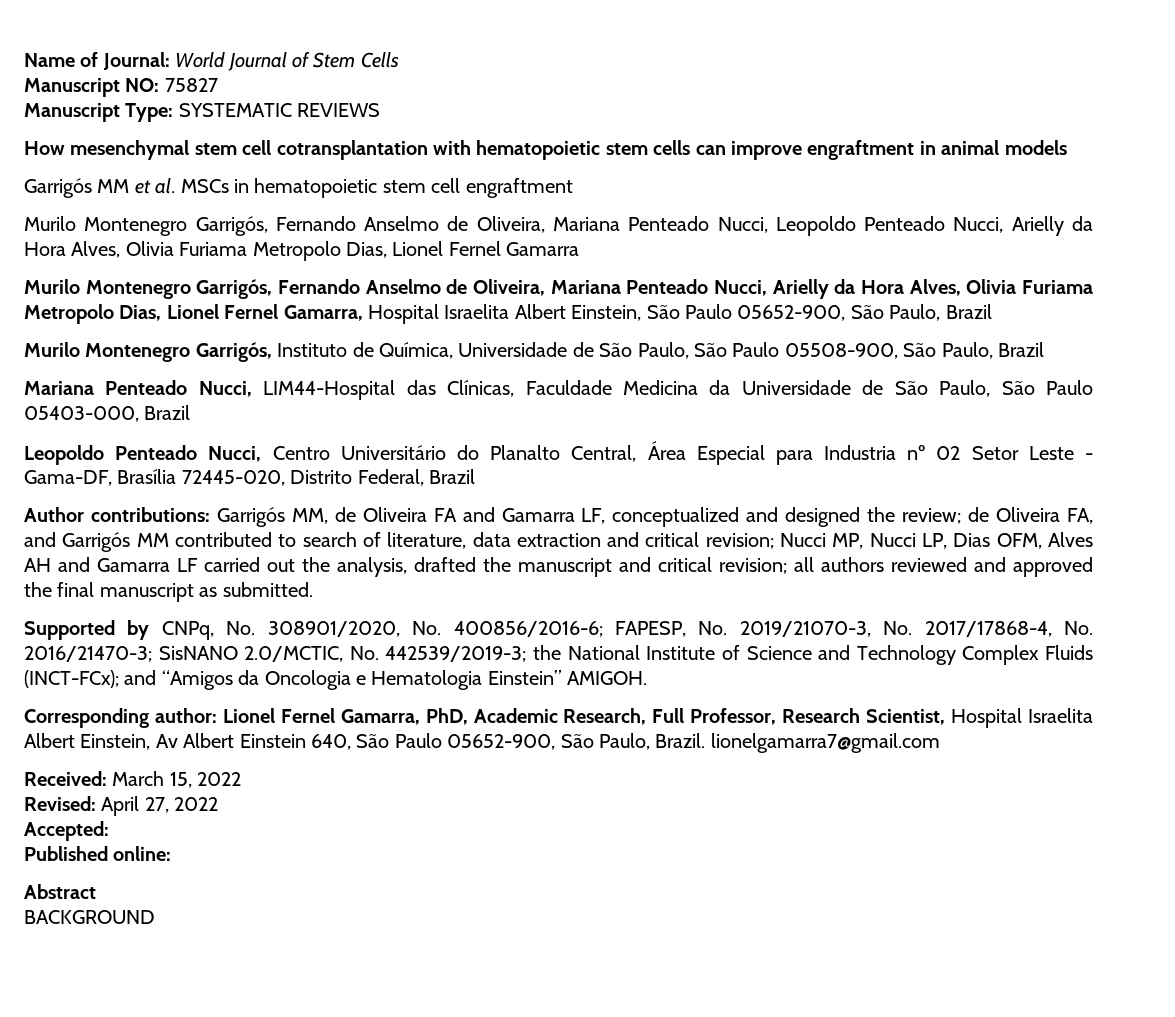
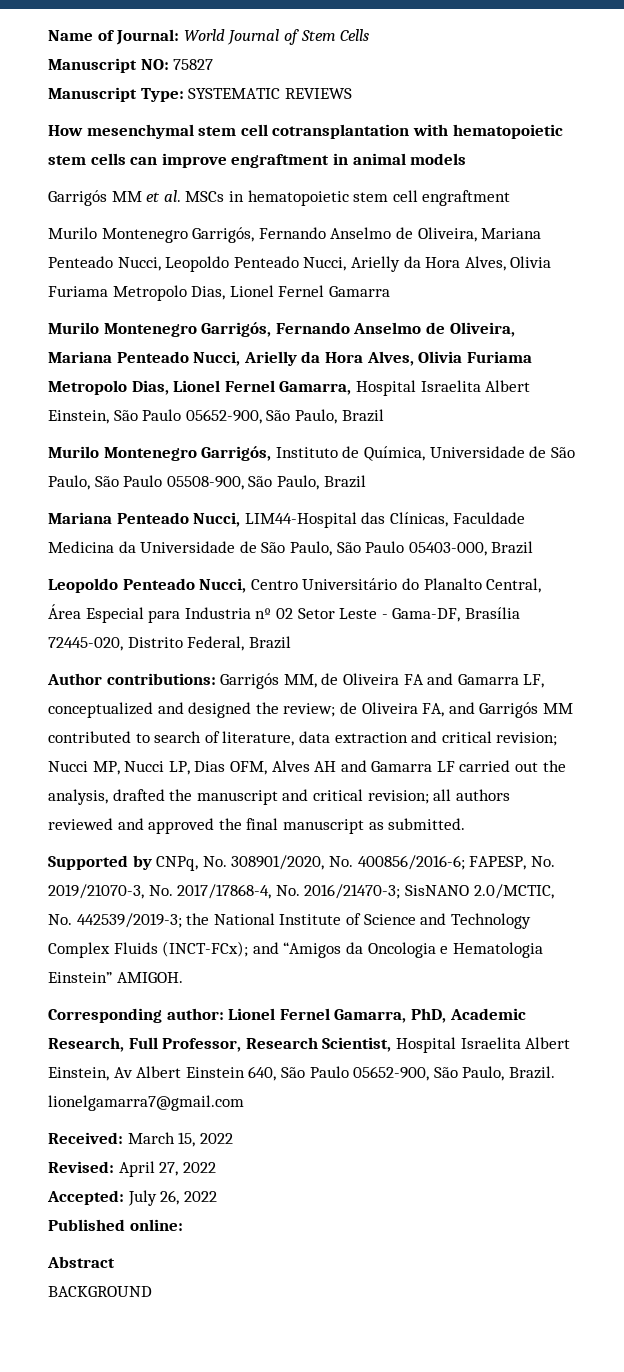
- Accepted:
+ Accepted: July 26, 2022

